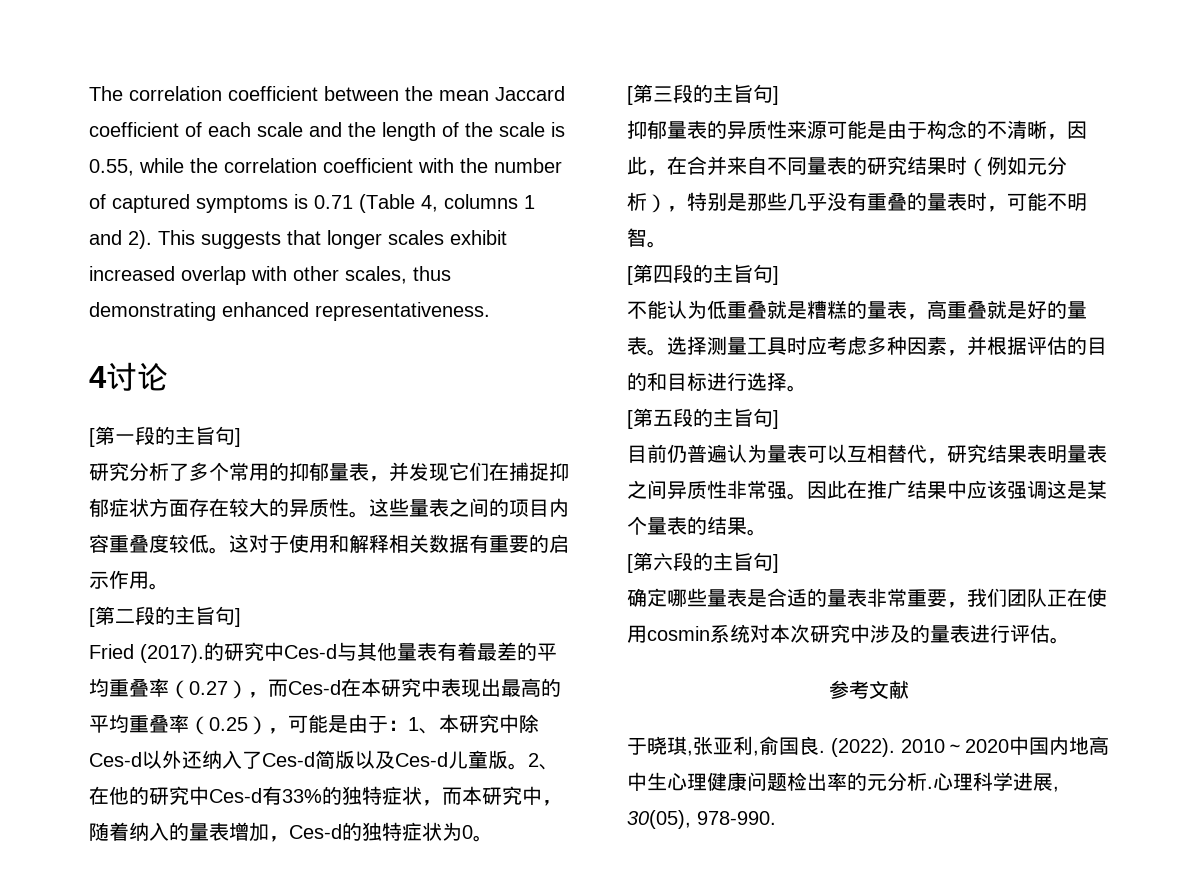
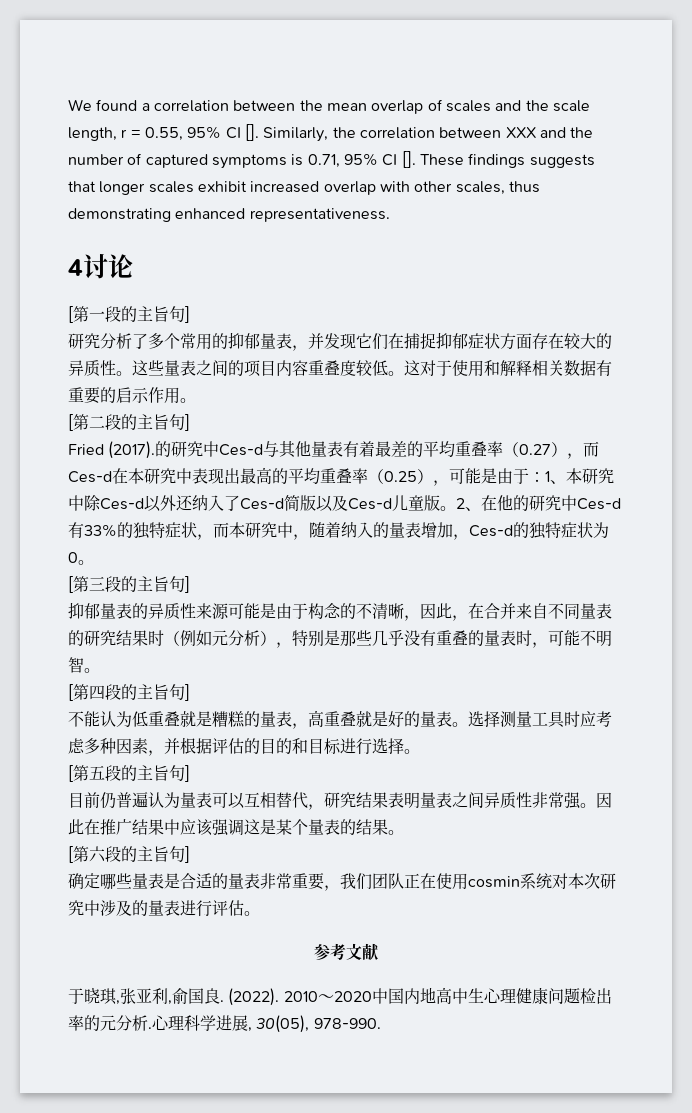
- The correlation coefficient between the mean Jaccard coefficient of each scale and the length of the scale is 0.55, while the correlation coefficient with the number of captured symptoms is 0.71 (Table 4, columns 1 and 2). This suggests that longer scales exhibit increased overlap with other scales, thus demonstrating enhanced representativeness.
+ We found a correlation between the mean overlap of scales and the scale length, r = 0.55, 95% CI []. Similarly, the correlation between XXX and the number of captured symptoms is 0.71, 95% CI []. These findings suggests that longer scales exhibit increased overlap with other scales, thus demonstrating enhanced representativeness.

